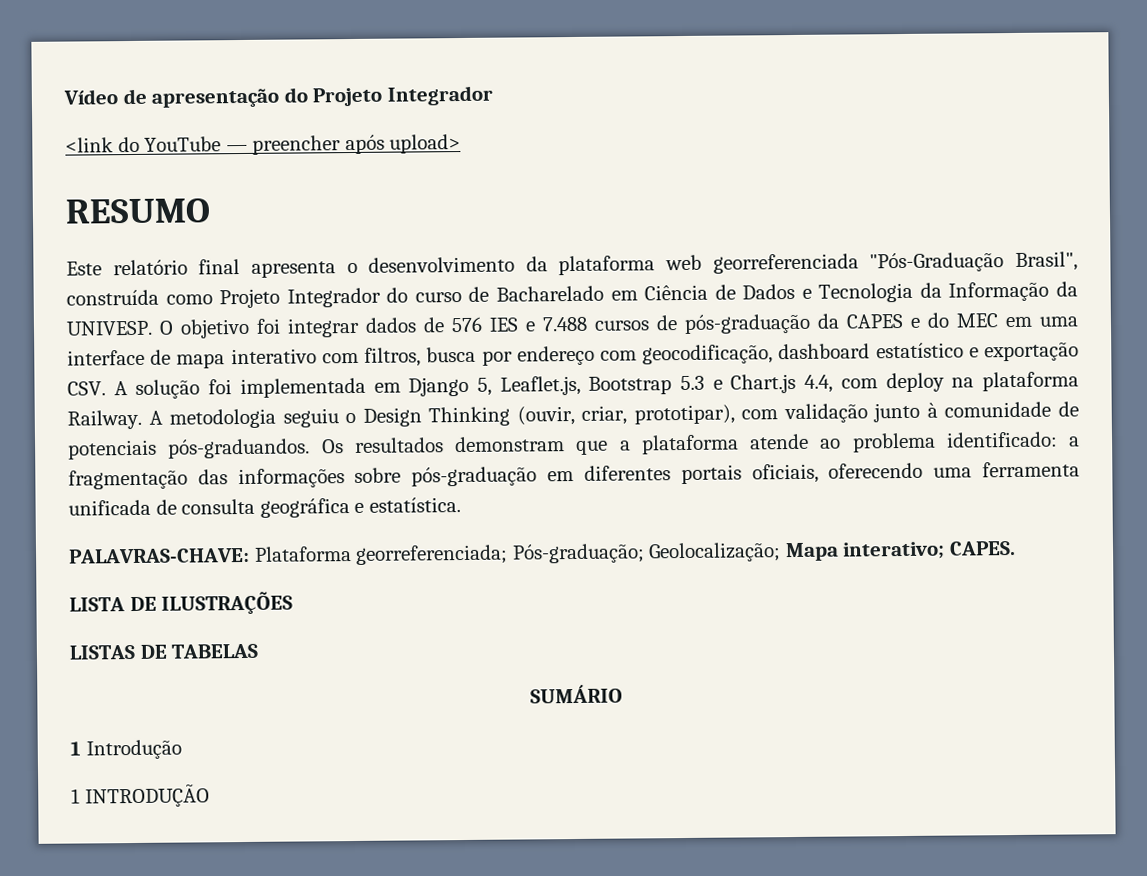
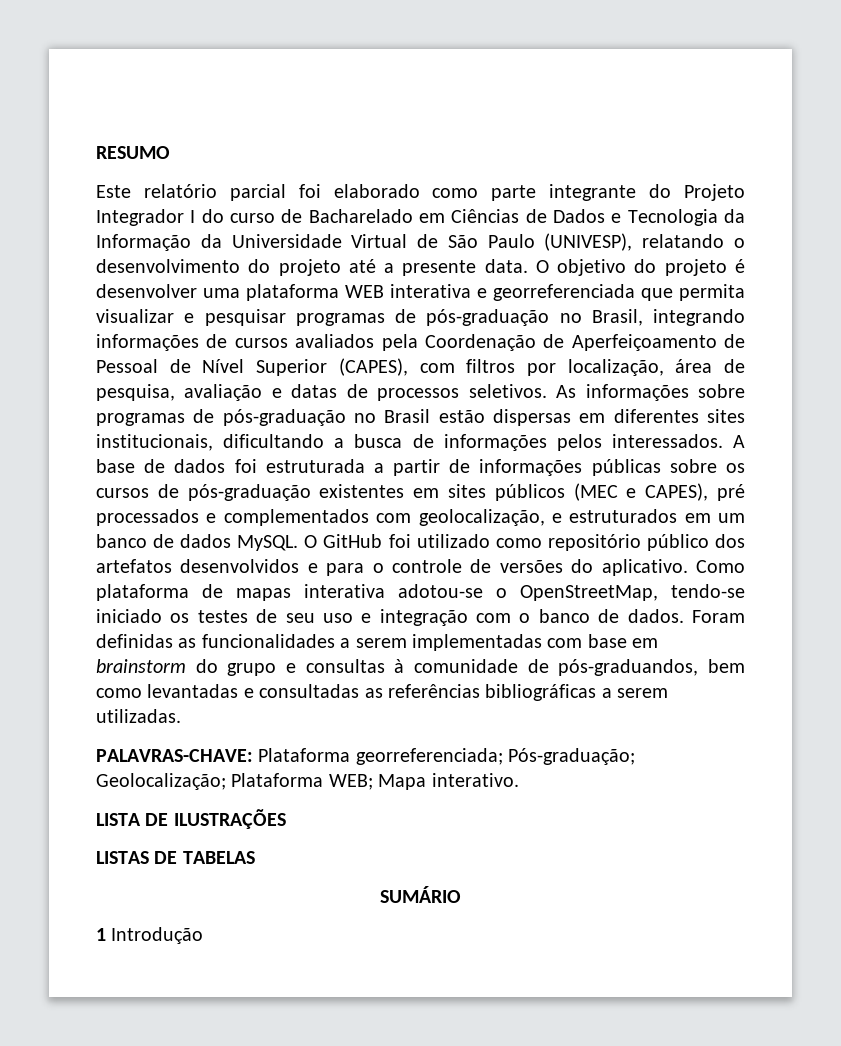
- Vídeo de apresentação do Projeto Integrador
- <link do YouTube — preencher após upload>
  RESUMO
- Este relatório final apresenta o desenvolvimento da plataforma web georreferenciada "Pós-Graduação Brasil", construída como Projeto Integrador do curso de Bacharelado em Ciência de Dados e Tecnologia da Informação da UNIVESP. O objetivo foi integrar dados de 576 IES e 7.488 cursos de pós-graduação da CAPES e do MEC em uma interface de mapa interativo com filtros, busca por endereço com geocodificação, dashboard estatístico e exportação CSV. A solução foi implementada em Django 5, Leaflet.js, Bootstrap 5.3 e Chart.js 4.4, com deploy na plataforma Railway. A metodologia seguiu o Design Thinking (ouvir, criar, prototipar), com validação junto à comunidade de potenciais pós-graduandos. Os resultados demonstram que a plataforma atende ao problema identificado: a fragmentação das informações sobre pós-graduação em diferentes portais oficiais, oferecendo uma ferramenta unificada de consulta geográfica e estatística.
+ Este relatório parcial foi elaborado como parte integrante do Projeto Integrador I do curso de Bacharelado em Ciências de Dados e Tecnologia da Informação da Universidade Virtual de São Paulo (UNIVESP), relatando o desenvolvimento do projeto até a presente data. O objetivo do projeto é desenvolver uma plataforma WEB interativa e georreferenciada que permita visualizar e pesquisar programas de pós-graduação no Brasil, integrando informações de cursos avaliados pela Coordenação de Aperfeiçoamento de Pessoal de Nível Superior (CAPES), com filtros por localização, área de pesquisa, avaliação e datas de processos seletivos. As informações sobre programas de pós-graduação no Brasil estão dispersas em diferentes sites institucionais, dificultando a busca de informações pelos interessados. A base de dados foi estruturada a partir de informações públicas sobre os cursos de pós-graduação existentes em sites públicos (MEC e CAPES), pré processados e complementados com geolocalização, e estruturados em um banco de dados MySQL. O GitHub foi utilizado como repositório público dos artefatos desenvolvidos e para o controle de versões do aplicativo. Como plataforma de mapas interativa adotou-se o OpenStreetMap, tendo-se iniciado os testes de seu uso e integração com o banco de dados. Foram definidas as funcionalidades a serem implementadas com base em brainstorm do grupo e consultas à comunidade de pós-graduandos, bem como levantadas e consultadas as referências bibliográficas a serem utilizadas.
- PALAVRAS-CHAVE: Plataforma georreferenciada; Pós-graduação; Geolocalização; Mapa interativo; CAPES.
+ PALAVRAS-CHAVE: Plataforma georreferenciada; Pós-graduação; Geolocalização; Plataforma WEB; Mapa interativo.
- 1 INTRODUÇÃO

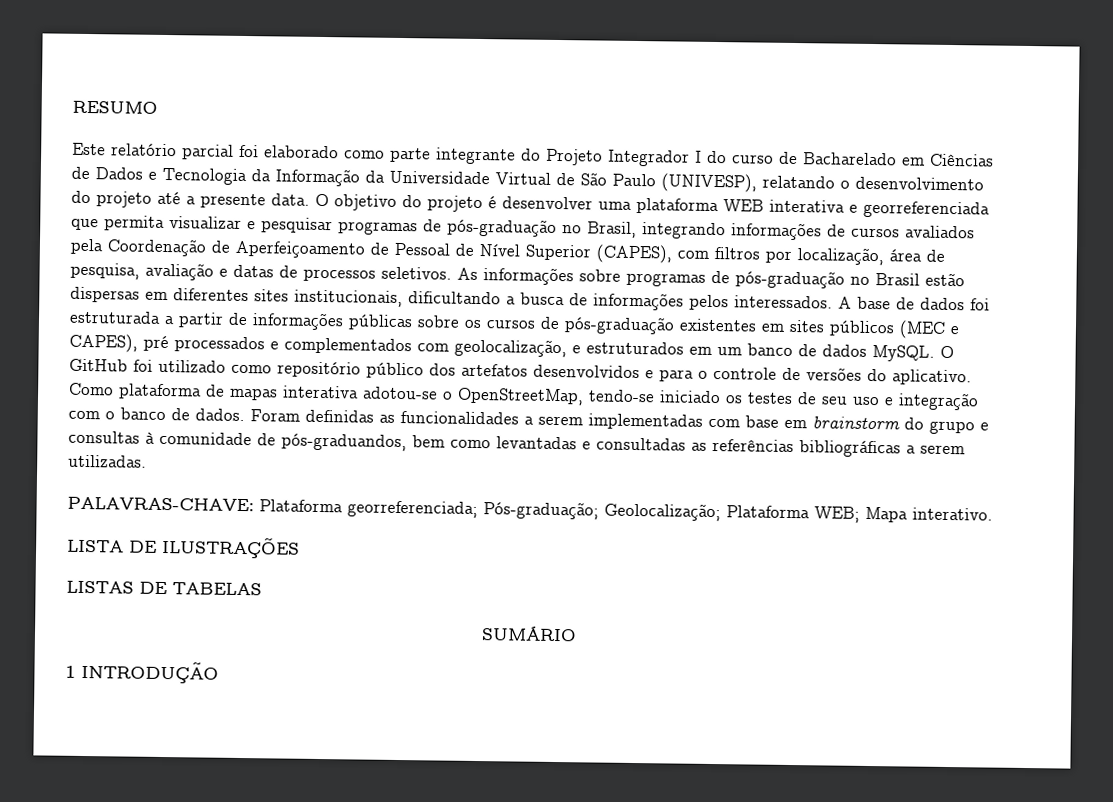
- 1 Introdução
+ 1 INTRODUÇÃO

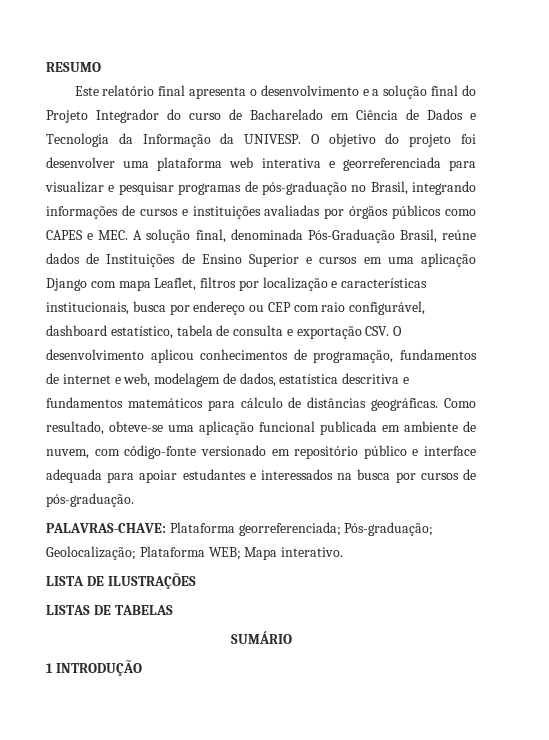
- Este relatório parcial foi elaborado como parte integrante do Projeto Integrador I do curso de Bacharelado em Ciências de Dados e Tecnologia da Informação da Universidade Virtual de São Paulo (UNIVESP), relatando o desenvolvimento do projeto até a presente data.
+ Este relatório final apresenta o desenvolvimento e a solução final do Projeto Integrador do curso de Bacharelado em Ciência de Dados e Tecnologia da Informação da UNIVESP.
- O objetivo do projeto é desenvolver uma plataforma WEB interativa e georreferenciada que permita visualizar e pesquisar programas de pós-graduação no Brasil, integrando informações de cursos avaliados pela Coordenação de Aperfeiçoamento de Pessoal de Nível Superior (CAPES), com filtros por localização, área de pesquisa, avaliação e datas de processos seletivos. As informações sobre programas de pós-graduação no Brasil estão dispersas em diferentes sites institucionais, dificultando a busca de informações pelos interessados. A base de dados foi estruturada a partir de informações públicas sobre os cursos de pós-graduação existentes em sites públicos (MEC e CAPES), pré processados e complementados com geolocalização, e estruturados em um banco de dados MySQL. O GitHub foi utilizado como repositório público dos artefatos desenvolvidos e para o controle de versões do aplicativo. Como plataforma de mapas interativa adotou-se o OpenStreetMap, tendo-se iniciado os testes de seu uso e integração com o banco de dados. Foram definidas as funcionalidades a serem implementadas com base em brainstorm do grupo e consultas à comunidade de pós-graduandos, bem como levantadas e consultadas as referências bibliográficas a serem utilizadas.
+ O objetivo do projeto foi desenvolver uma plataforma web interativa e georreferenciada para visualizar e pesquisar programas de pós-graduação no Brasil, integrando informações de cursos e instituições avaliadas por órgãos públicos como CAPES e MEC. A solução final, denominada Pós-Graduação Brasil, reúne dados de Instituições de Ensino Superior e cursos em uma aplicação Django com mapa Leaflet, filtros por localização e características institucionais, busca por endereço ou CEP com raio configurável, dashboard estatístico, tabela de consulta e exportação CSV. O desenvolvimento aplicou conhecimentos de programação, fundamentos de internet e web, modelagem de dados, estatística descritiva e fundamentos matemáticos para cálculo de distâncias geográficas. Como resultado, obteve-se uma aplicação funcional publicada em ambiente de nuvem, com código-fonte versionado em repositório público e interface adequada para apoiar estudantes e interessados na busca por cursos de pós-graduação.

